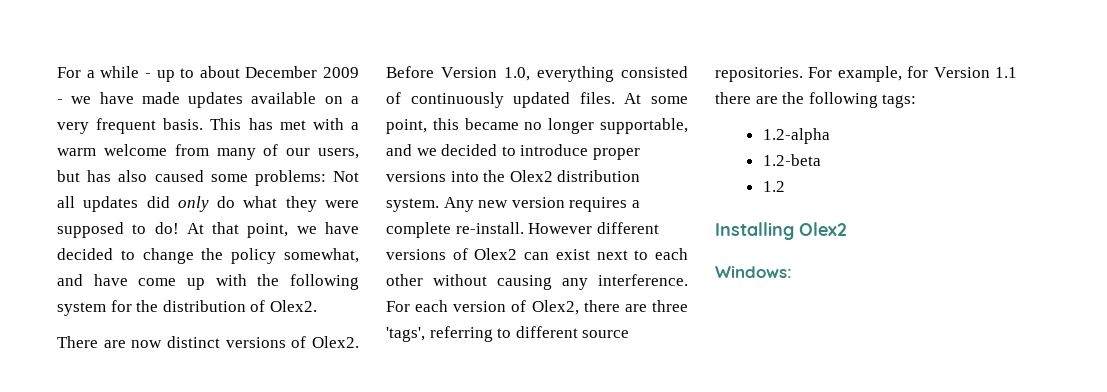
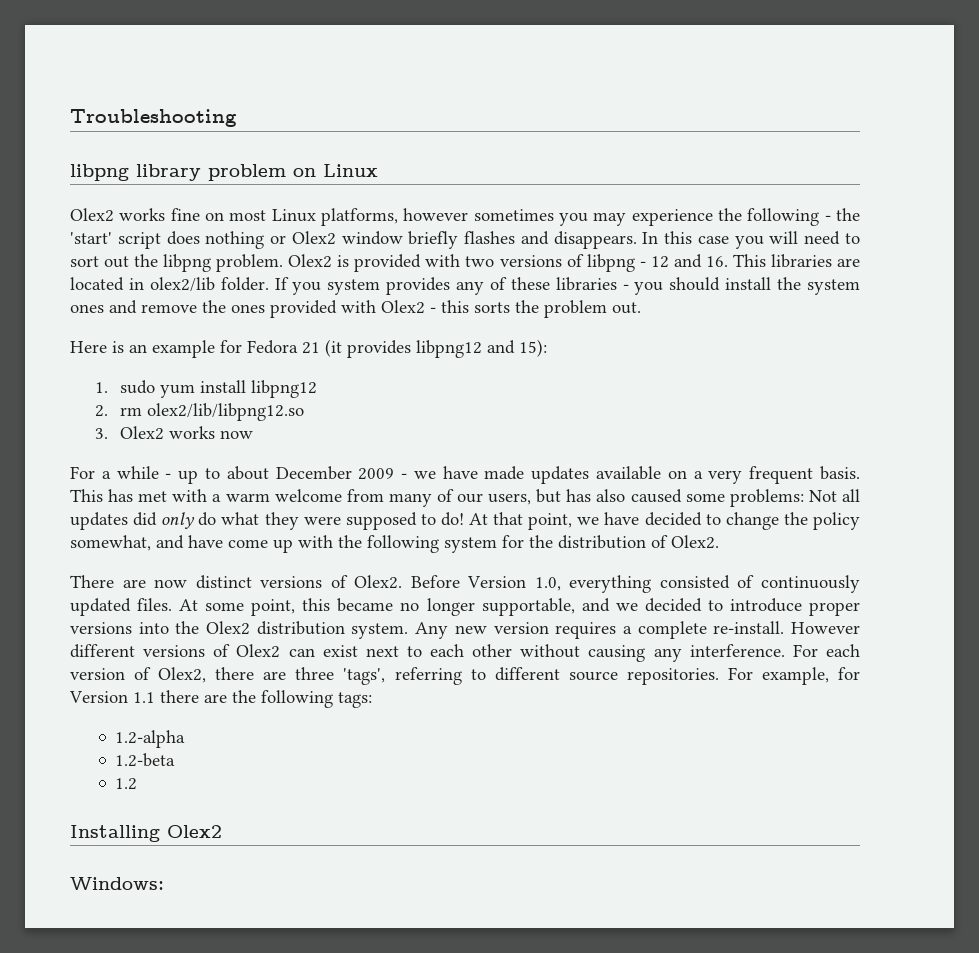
+ Troubleshooting
+ libpng library problem on Linux
+ Olex2 works fine on most Linux platforms, however sometimes you may experience the following - the 'start' script does nothing or Olex2 window briefly flashes and disappears. In this case you will need to sort out the libpng problem. Olex2 is provided with two versions of libpng - 12 and 16. This libraries are located in olex2/lib folder. If you system provides any of these libraries - you should install the system ones and remove the ones provided with Olex2 - this sorts the problem out.
+ Here is an example for Fedora 21 (it provides libpng12 and 15):
+ 1. sudo yum install libpng12
+ 2. rm olex2/lib/libpng12.so
+ 3. Olex2 works now

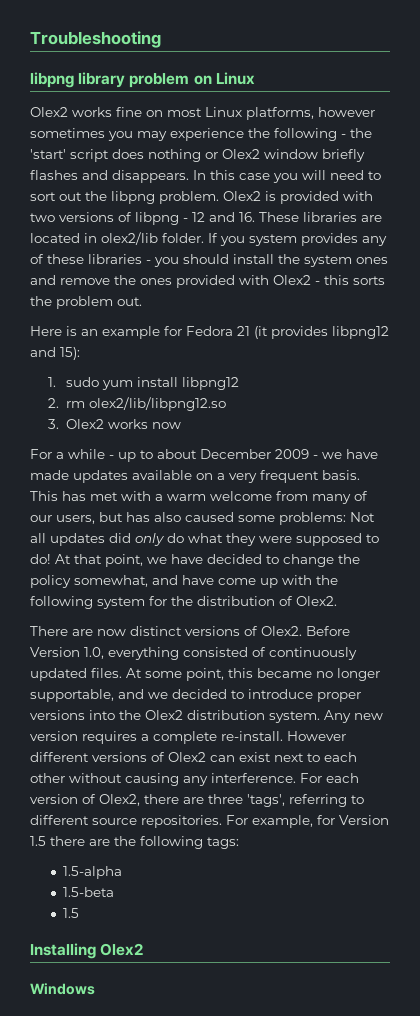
- Olex2 is provided with two versions of libpng - 12 and 16. This libraries are located in olex2/lib folder.
+ Olex2 is provided with two versions of libpng - 12 and 16. These libraries are located in olex2/lib folder.
- For example, for Version 1.1 there are the following tags:
+ For example, for Version 1.5 there are the following tags:
- 1.2-alpha
- 1.2-beta
- 1.2
+ 1.5-alpha
+ 1.5-beta
+ 1.5
- Windows:
+ Windows

